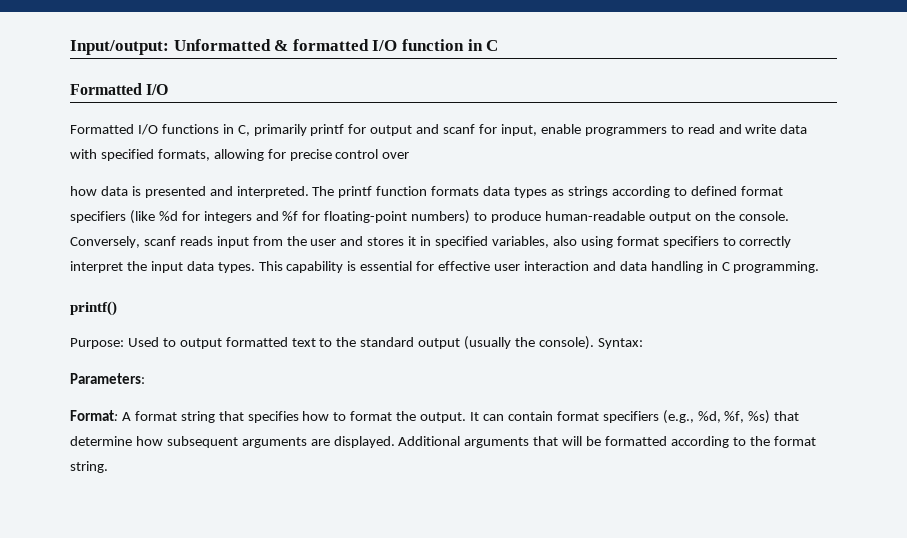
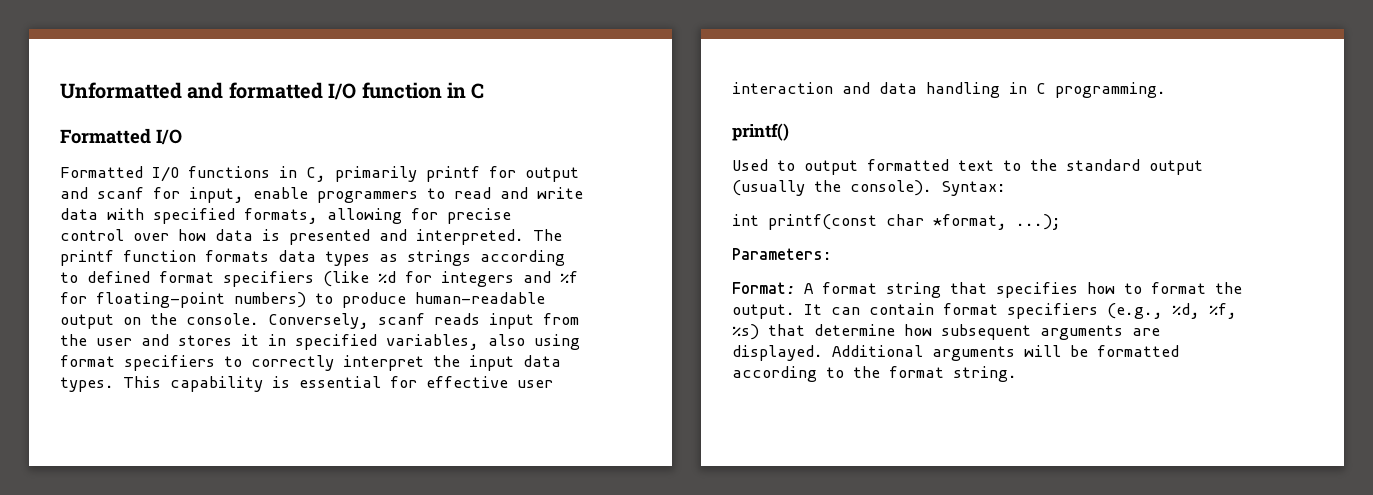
- Input/output: Unformatted & formatted I/O function in C
+ Unformatted and formatted I/O function in C
- Formatted I/O functions in C, primarily printf for output and scanf for input, enable programmers to read and write data with specified formats, allowing for precise control over
- how data is presented and interpreted.
+ Formatted I/O functions in C, primarily printf for output and scanf for input, enable programmers to read and write data with specified formats, allowing for precise control over how data is presented and interpreted.
- Purpose: Used to output formatted text to the standard output (usually the console).
+ Used to output formatted text to the standard output (usually the console).
+ int printf(const char *format, ...);
- Additional arguments that will be formatted according to the format string.
+ Additional arguments will be formatted according to the format string.

